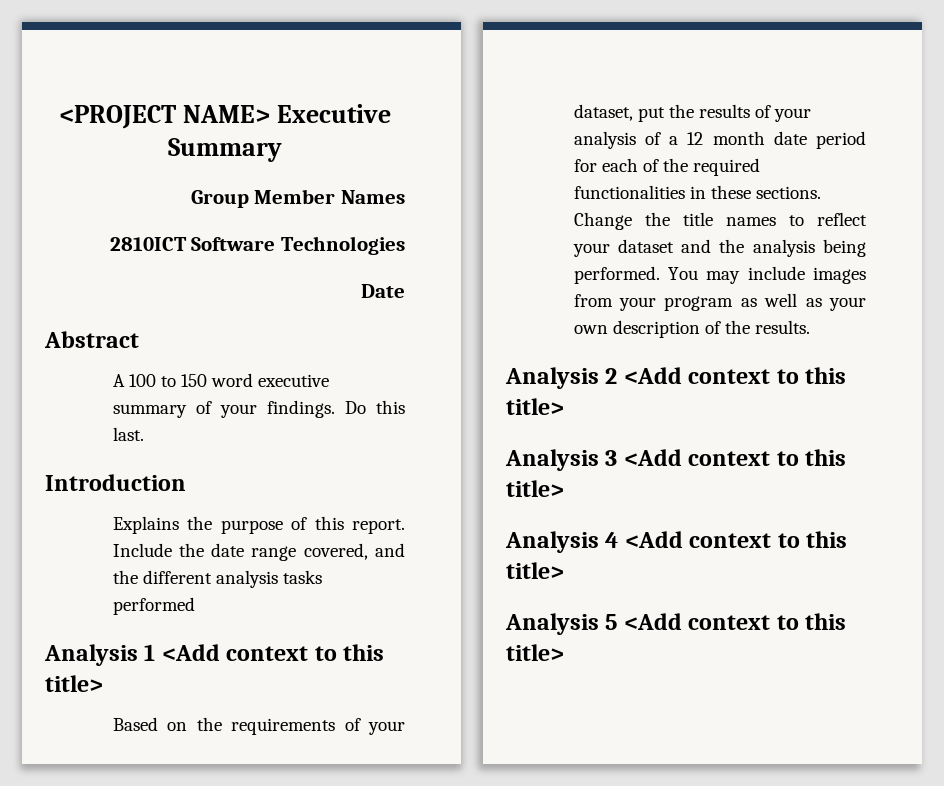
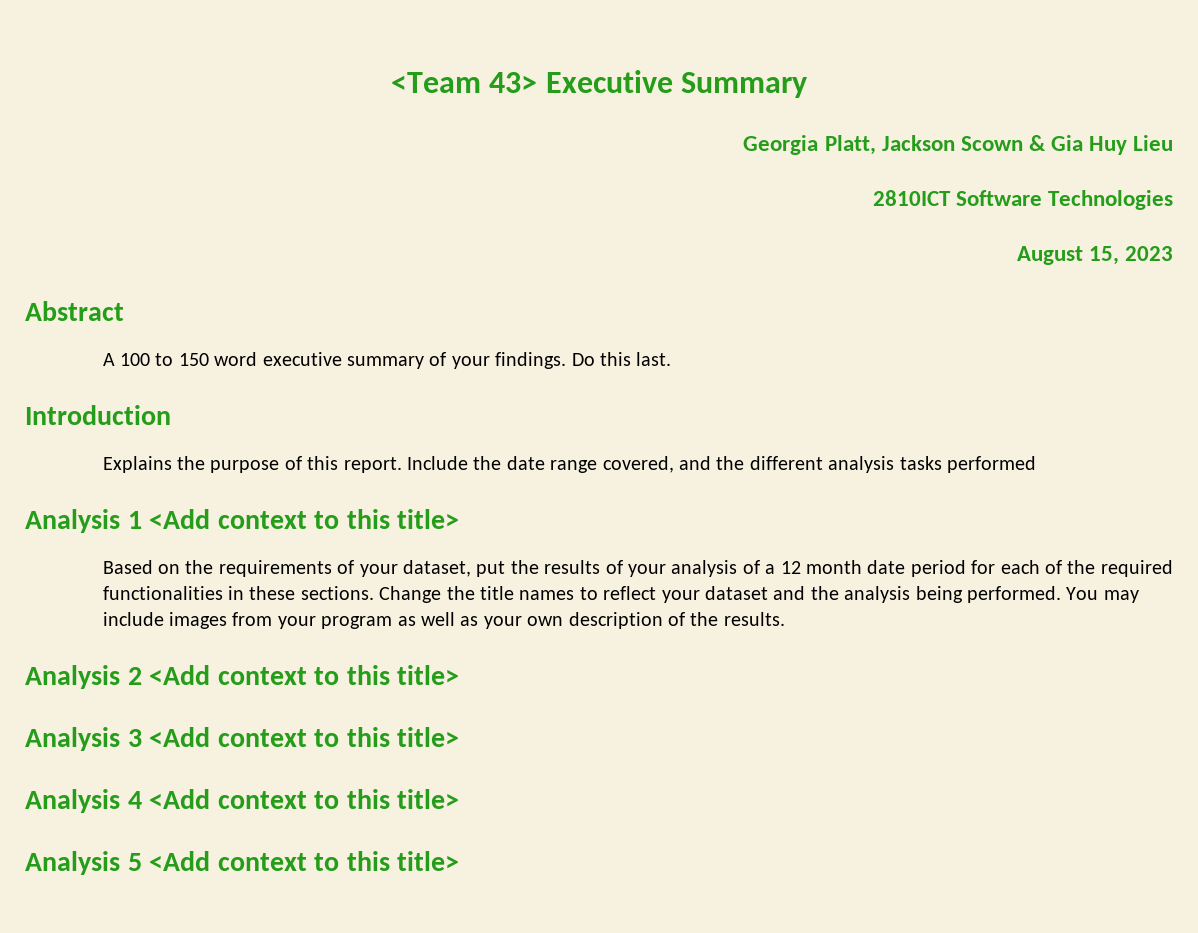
- <PROJECT NAME> Executive Summary
+ <Team 43> Executive Summary
- Group Member Names
+ Georgia Platt, Jackson Scown & Gia Huy Lieu
- Date
+ August 15, 2023

